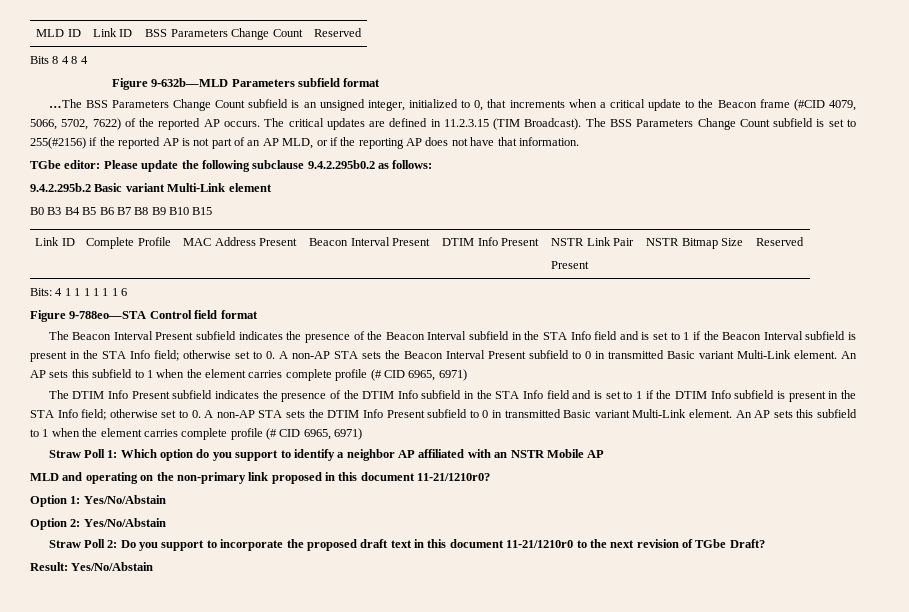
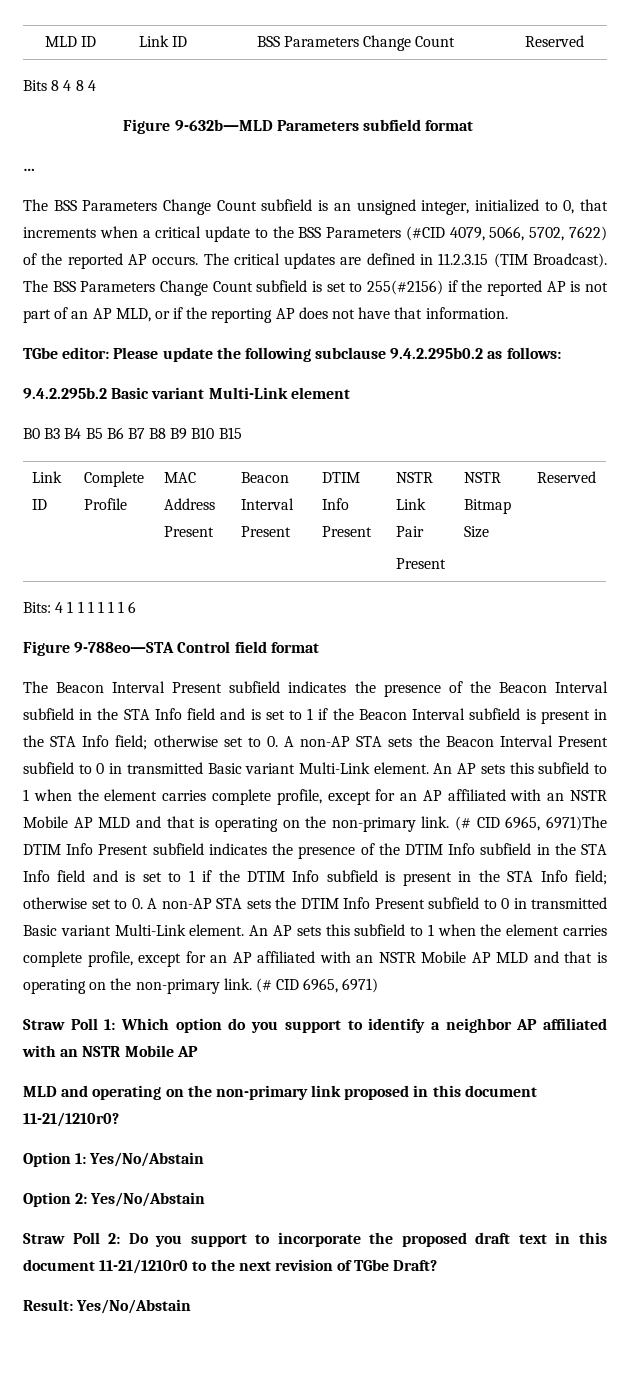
- …The BSS Parameters Change Count subfield is an unsigned integer, initialized to 0, that increments when a critical update to the Beacon frame (#CID 4079, 5066, 5702, 7622) of the reported AP occurs.
+ …
+ The BSS Parameters Change Count subfield is an unsigned integer, initialized to 0, that increments when a critical update to the BSS Parameters (#CID 4079, 5066, 5702, 7622) of the reported AP occurs.
- otherwise set to 0. A non-AP STA sets the Beacon Interval Present subfield to 0 in transmitted Basic variant Multi-Link element. An AP sets this subfield to 1 when the element carries complete profile (# CID 6965, 6971)
- The DTIM Info Present subfield indicates the presence of the DTIM Info subfield in the STA Info field and is set to 1 if the DTIM Info subfield is present in the STA Info field;
+ otherwise set to 0. A non-AP STA sets the Beacon Interval Present subfield to 0 in transmitted Basic variant Multi-Link element. An AP sets this subfield to 1 when the element carries complete profile, except for an AP affiliated with an NSTR Mobile AP MLD and that is operating on the non-primary link. (# CID 6965, 6971)The DTIM Info Present subfield indicates the presence of the DTIM Info subfield in the STA Info field and is set to 1 if the DTIM Info subfield is present in the STA Info field;
- otherwise set to 0. A non-AP STA sets the DTIM Info Present subfield to 0 in transmitted Basic variant Multi-Link element. An AP sets this subfield to 1 when the element carries complete profile (# CID 6965, 6971)
+ otherwise set to 0. A non-AP STA sets the DTIM Info Present subfield to 0 in transmitted Basic variant Multi-Link element. An AP sets this subfield to 1 when the element carries complete profile, except for an AP affiliated with an NSTR Mobile AP MLD and that is operating on the non-primary link. (# CID 6965, 6971)

